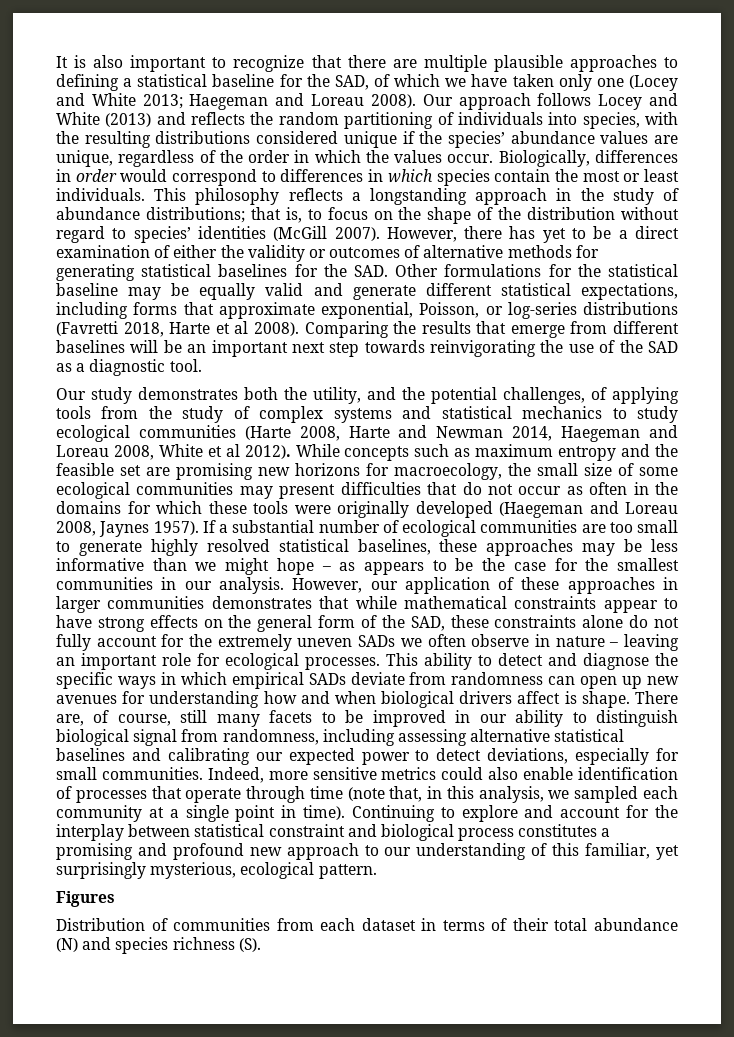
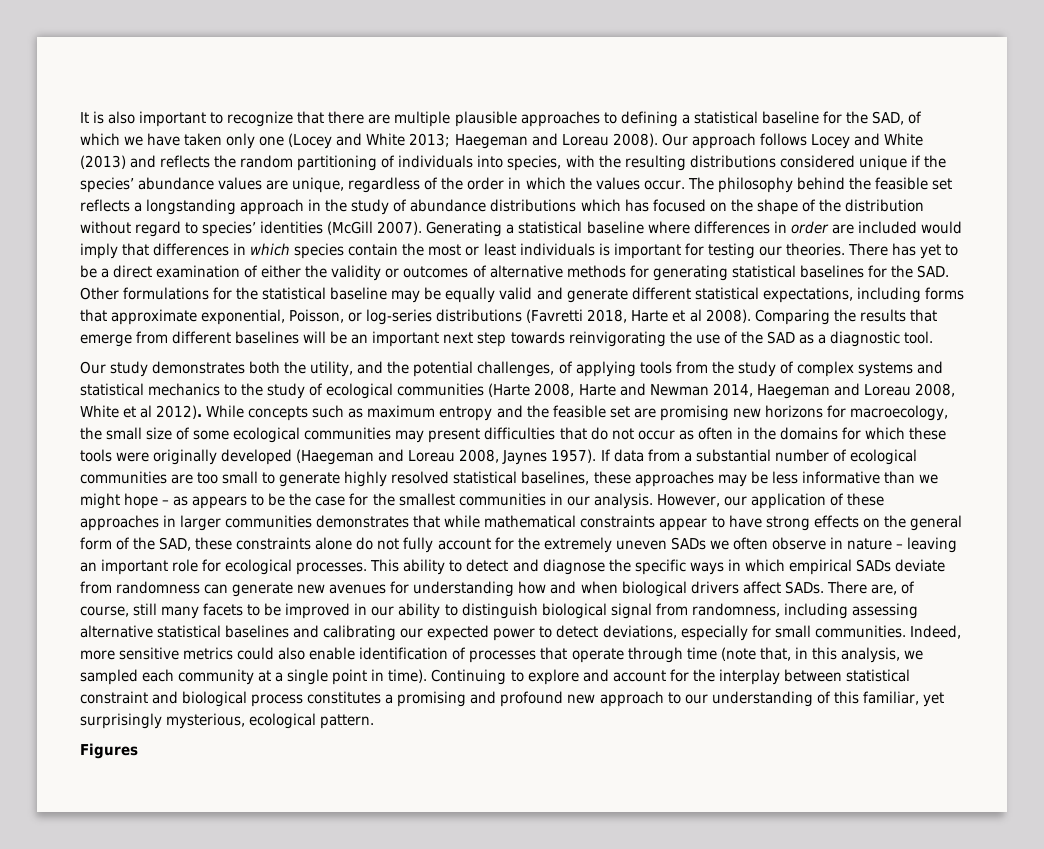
- Biologically, differences in order would correspond to differences in which species contain the most or least individuals. This philosophy reflects a longstanding approach in the study of abundance distributions; that is, to focus on the shape of the distribution without regard to species’ identities (McGill 2007).
+ The philosophy behind the feasible set reflects a longstanding approach in the study of abundance distributions which has focused on the shape of the distribution without regard to species’ identities (McGill 2007).
- However, there has yet to be a direct examination of either the validity or outcomes of alternative methods for generating statistical baselines for the SAD. Other formulations for the statistical baseline may be equally valid and generate different statistical expectations, including forms that approximate exponential, Poisson, or log-series distributions (Favretti 2018, Harte et al 2008).
+ Generating a statistical baseline where differences in order are included would imply that differences in which species contain the most or least individuals is important for testing our theories. There has yet to be a direct examination of either the validity or outcomes of alternative methods for generating statistical baselines for the SAD. Other formulations for the statistical baseline may be equally valid and generate different statistical expectations, including forms that approximate exponential, Poisson, or log-series distributions (Favretti 2018, Harte et al 2008).
- Our study demonstrates both the utility, and the potential challenges, of applying tools from the study of complex systems and statistical mechanics to study ecological communities (Harte 2008, Harte and Newman 2014, Haegeman and Loreau 2008, White et al 2012).
+ Our study demonstrates both the utility, and the potential challenges, of applying tools from the study of complex systems and statistical mechanics to the study of ecological communities (Harte 2008, Harte and Newman 2014, Haegeman and Loreau 2008, White et al 2012).
- If a substantial number of ecological communities are too small to generate highly resolved statistical baselines, these approaches may be less informative than we might hope – as appears to be the case for the smallest communities in our analysis.
+ If data from a substantial number of ecological communities are too small to generate highly resolved statistical baselines, these approaches may be less informative than we might hope – as appears to be the case for the smallest communities in our analysis.
- This ability to detect and diagnose the specific ways in which empirical SADs deviate from randomness can open up new avenues for understanding how and when biological drivers affect is shape.
+ This ability to detect and diagnose the specific ways in which empirical SADs deviate from randomness can generate new avenues for understanding how and when biological drivers affect SADs.
- Distribution of communities from each dataset in terms of their total abundance (N) and species richness (S).

